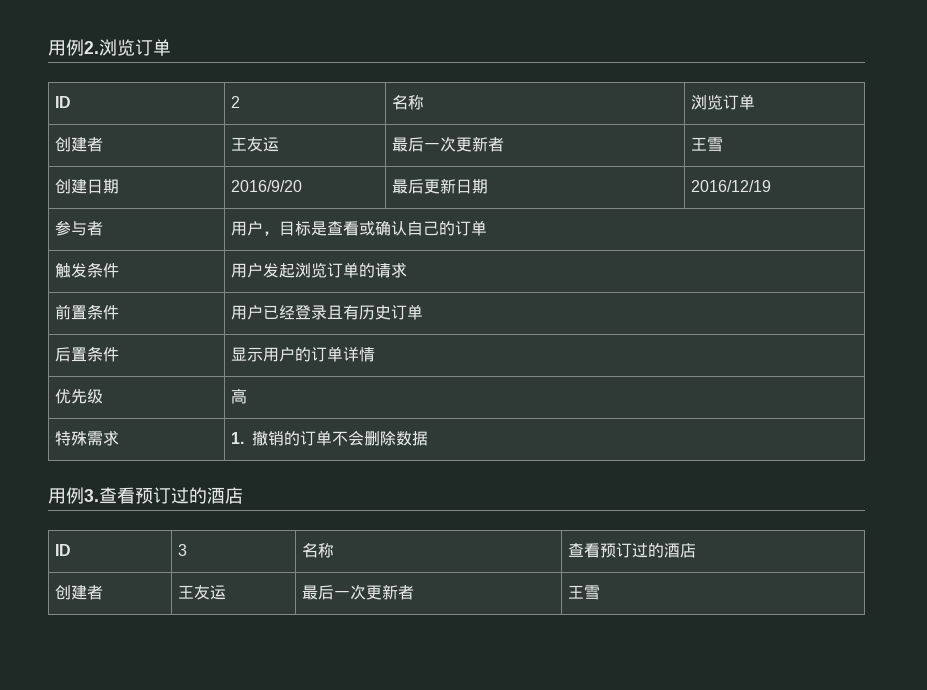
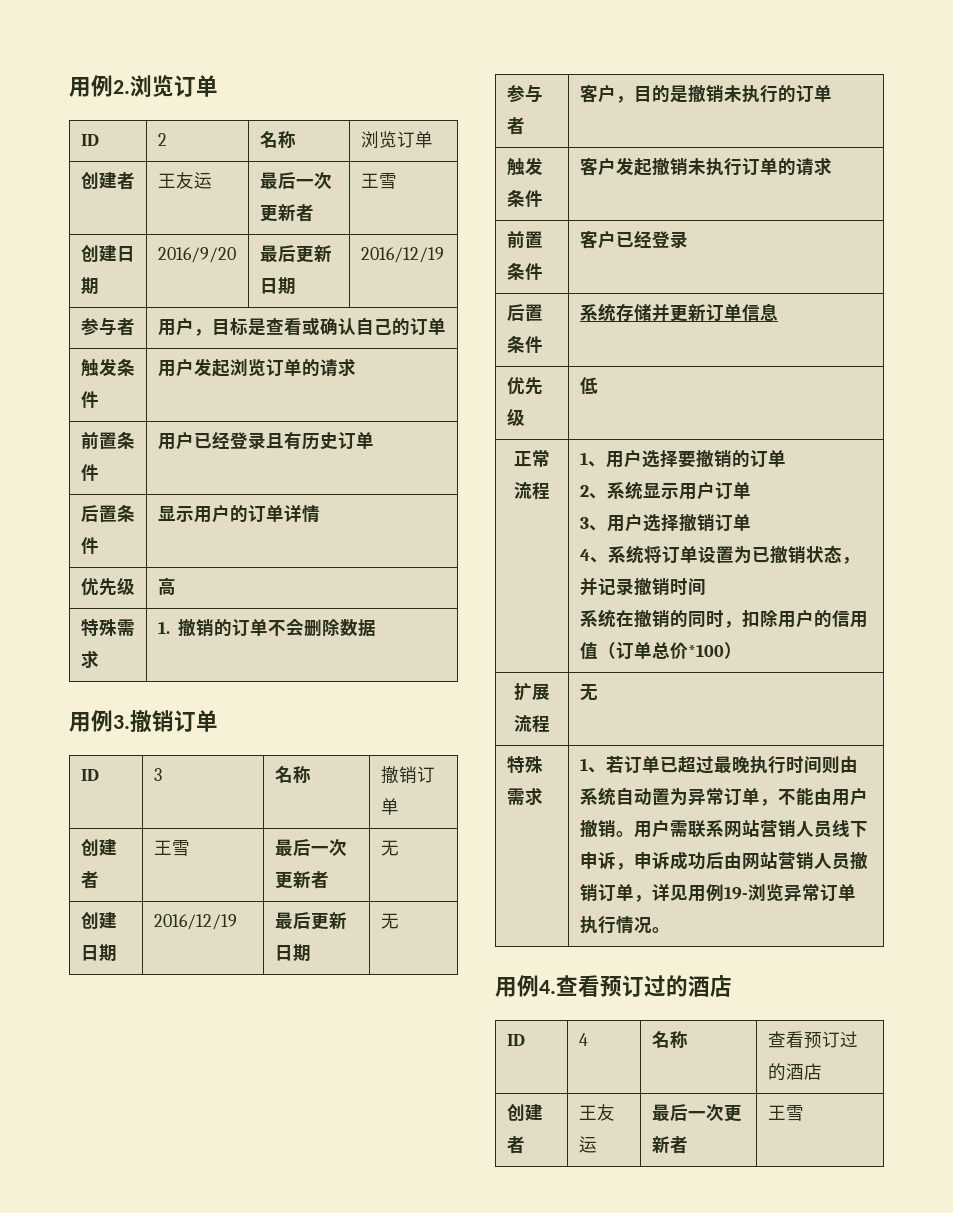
- 用例3.查看预订过的酒店
+ 用例3.撤销订单
+ ID | 3 | 名称 | 撤销订单
+ 创建者 | 王雪 | 最后一次更新者 | 无
+ 创建日期 | 2016/12/19 | 最后更新日期 | 无
+ 参与者 | 客户，目的是撤销未执行的订单
+ 触发条件 | 客户发起撤销未执行订单的请求
+ 前置条件 | 客户已经登录
+ 后置条件 | 系统存储并更新订单信息
+ 优先级 | 低
+ 正常流程 | 1、用户选择要撤销的订单
+ 2、系统显示用户订单
+ 3、用户选择撤销订单
+ 4、系统将订单设置为已撤销状态，并记录撤销时间
+ 系统在撤销的同时，扣除用户的信用值（订单总价*100）
+ 扩展流程 | 无
+ 特殊需求 | 1、若订单已超过最晚执行时间则由系统自动置为异常订单，不能由用户撤销。用户需联系网站营销人员线下申诉，申诉成功后由网站营销人员撤销订单，详见用例19-浏览异常订单执行情况。
+ 用例4.查看预订过的酒店
- ID | 3 | 名称 | 查看预订过的酒店
+ ID | 4 | 名称 | 查看预订过的酒店

